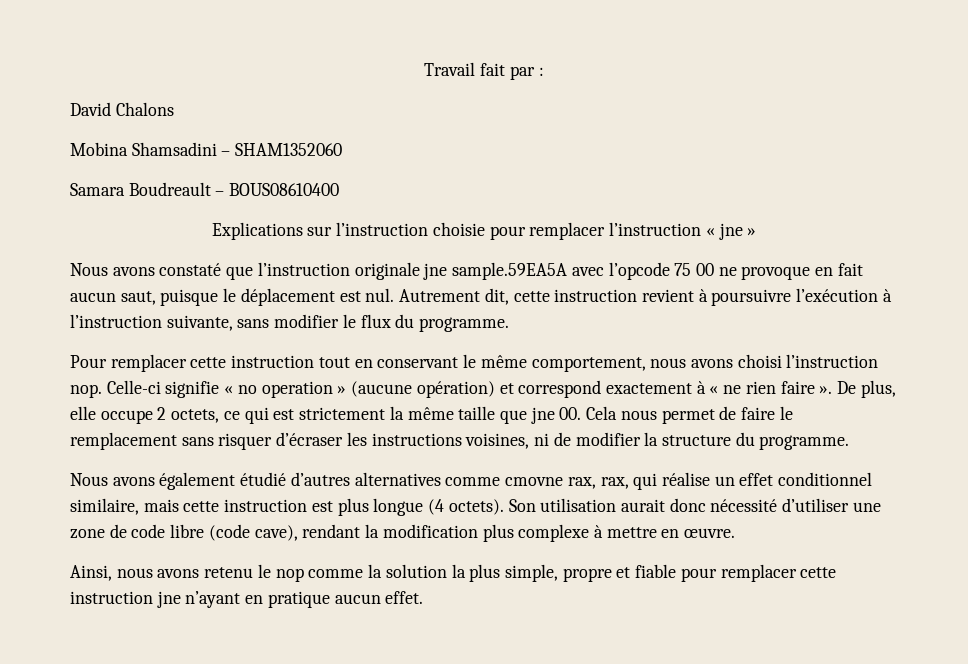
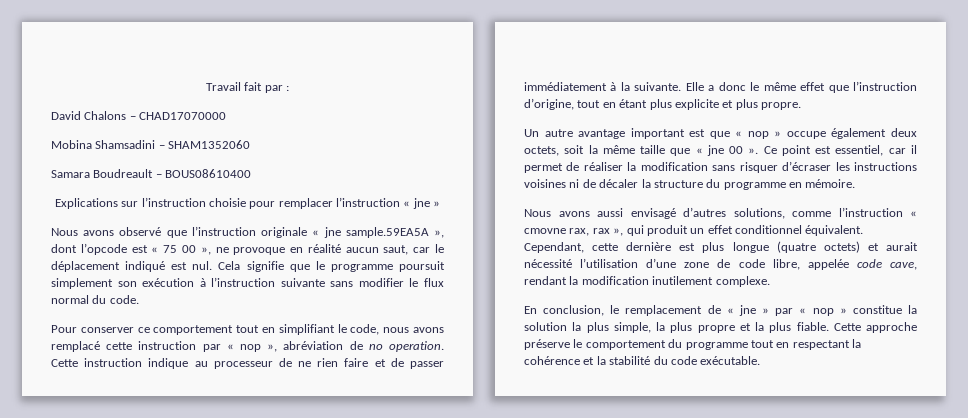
- David Chalons
+ David Chalons – CHAD17070000
- Nous avons constaté que l’instruction originale jne sample.59EA5A avec l’opcode 75 00 ne provoque en fait aucun saut, puisque le déplacement est nul.
+ Nous avons observé que l’instruction originale « jne sample.59EA5A », dont l’opcode est « 75 00 », ne provoque en réalité aucun saut, car le déplacement indiqué est nul.
- Autrement dit, cette instruction revient à poursuivre l’exécution à l’instruction suivante, sans modifier le flux du programme.
- Pour remplacer cette instruction tout en conservant le même comportement, nous avons choisi l’instruction nop. Celle-ci signifie « no operation » (aucune opération) et correspond exactement à « ne rien faire ». De plus, elle occupe 2 octets, ce qui est strictement la même taille que jne 00. Cela nous permet de faire le remplacement sans risquer d’écraser les instructions voisines, ni de modifier la structure du programme.
- Nous avons également étudié d’autres alternatives comme cmovne rax, rax, qui réalise un effet conditionnel similaire, mais cette instruction est plus longue (4 octets). Son utilisation aurait donc nécessité d’utiliser une zone de code libre (code cave), rendant la modification plus complexe à mettre en œuvre.
- Ainsi, nous avons retenu le nop comme la solution la plus simple, propre et fiable pour remplacer cette instruction jne n’ayant en pratique aucun effet.
+ Cela signifie que le programme poursuit simplement son exécution à l’instruction suivante sans modifier le flux normal du code.
+ Pour conserver ce comportement tout en simplifiant le code, nous avons remplacé cette instruction par « nop », abréviation de no operation. Cette instruction indique au processeur de ne rien faire et de passer immédiatement à la suivante. Elle a donc le même effet que l’instruction d’origine, tout en étant plus explicite et plus propre.
+ Un autre avantage important est que « nop » occupe également deux octets, soit la même taille que « jne 00 ». Ce point est essentiel, car il permet de réaliser la modification sans risquer d’écraser les instructions voisines ni de décaler la structure du programme en mémoire.
+ Nous avons aussi envisagé d’autres solutions, comme l’instruction « cmovne rax, rax », qui produit un effet conditionnel équivalent. Cependant, cette dernière est plus longue (quatre octets) et aurait nécessité l’utilisation d’une zone de code libre, appelée code cave, rendant la modification inutilement complexe.
+ En conclusion, le remplacement de « jne » par « nop » constitue la solution la plus simple, la plus propre et la plus fiable. Cette approche préserve le comportement du programme tout en respectant la cohérence et la stabilité du code exécutable.

